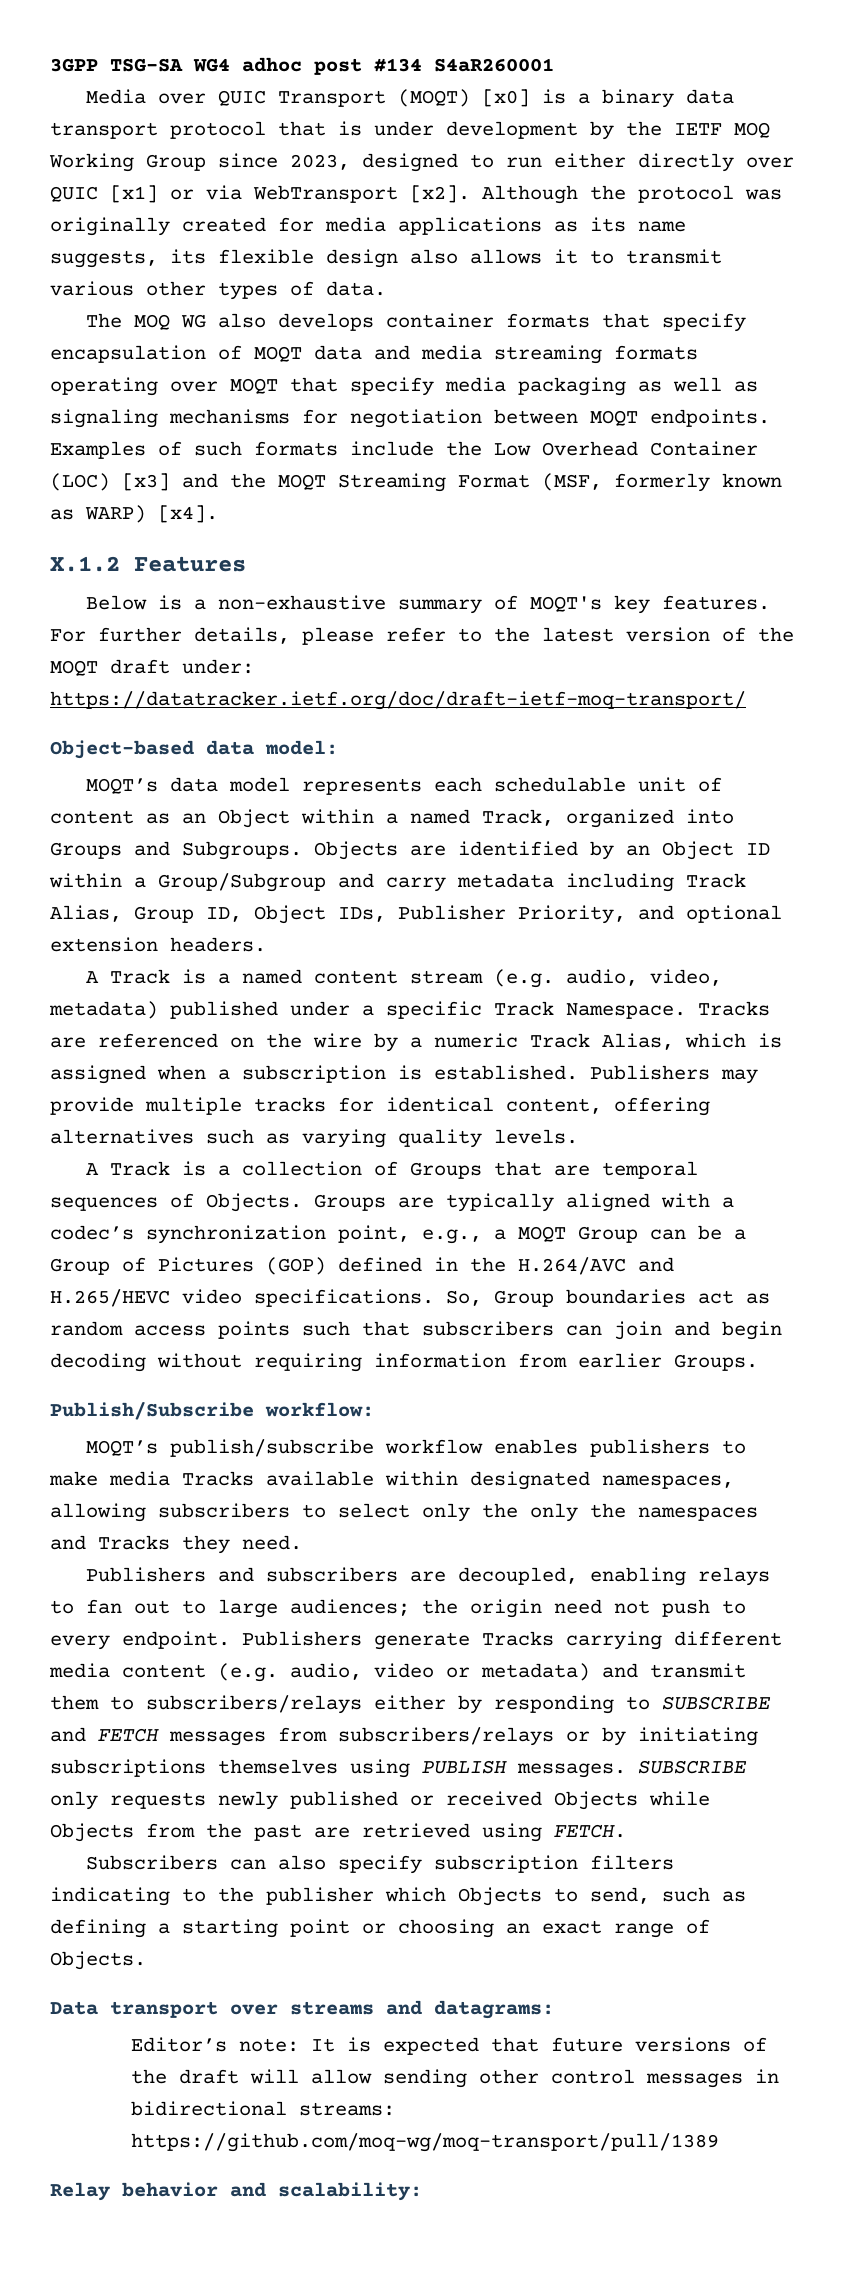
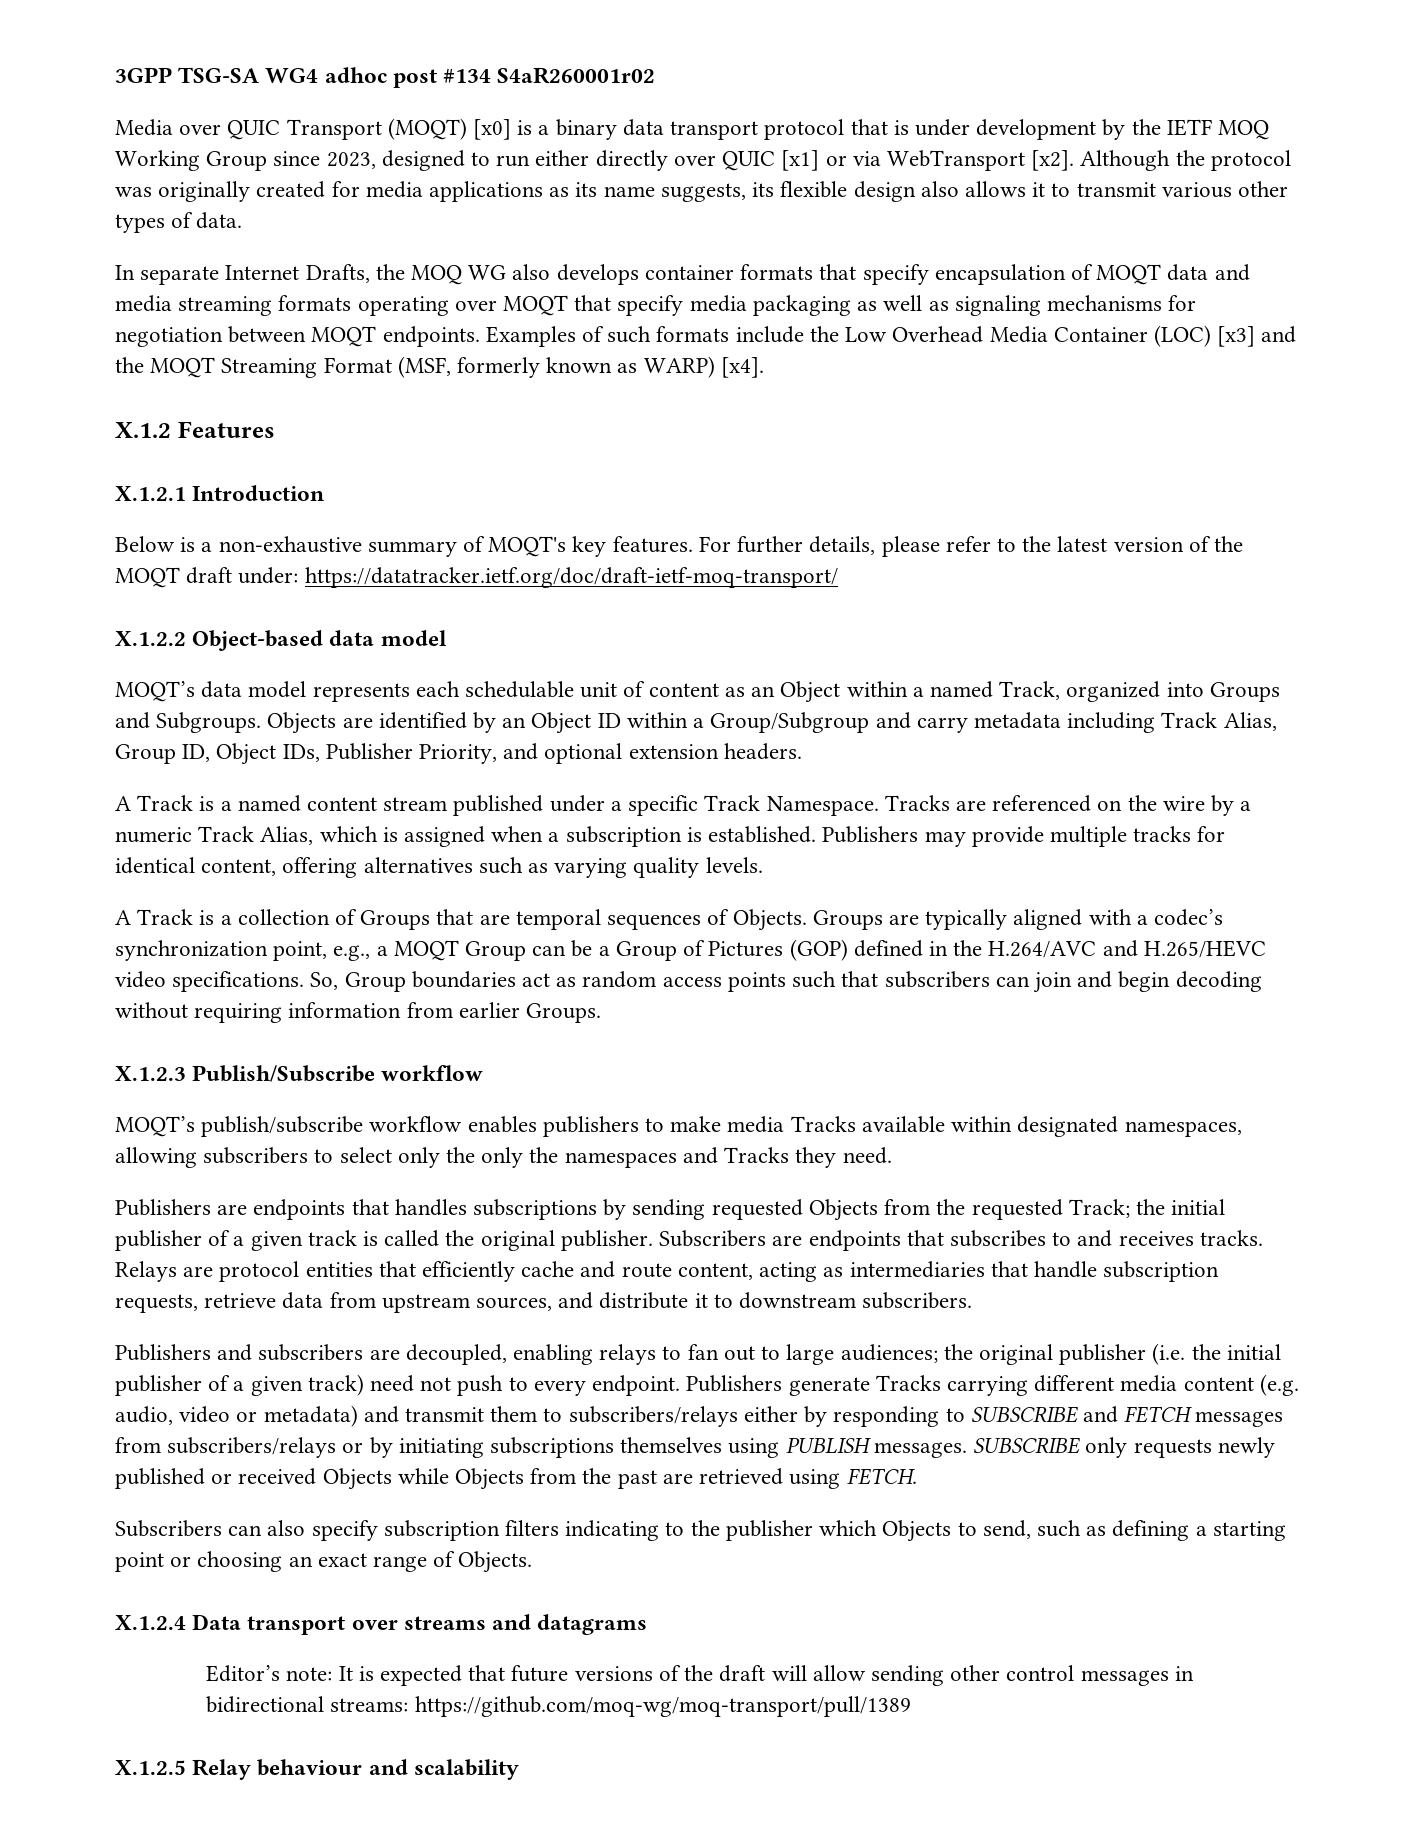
- 3GPP TSG-SA WG4 adhoc post #134 S4aR260001
+ 3GPP TSG-SA WG4 adhoc post #134 S4aR260001r02
- The MOQ WG also develops container formats that specify encapsulation of MOQT data and media streaming formats operating over MOQT that specify media packaging as well as signaling mechanisms for negotiation between MOQT endpoints.
+ In separate Internet Drafts, the MOQ WG also develops container formats that specify encapsulation of MOQT data and media streaming formats operating over MOQT that specify media packaging as well as signaling mechanisms for negotiation between MOQT endpoints.
- Examples of such formats include the Low Overhead Container (LOC) [x3] and the MOQT Streaming Format (MSF, formerly known as WARP) [x4].
+ Examples of such formats include the Low Overhead Media Container (LOC) [x3] and the MOQT Streaming Format (MSF, formerly known as WARP) [x4].
+ X.1.2.1 Introduction
- Object-based data model:
+ X.1.2.2 Object-based data model
- A Track is a named content stream (e.g. audio, video, metadata) published under a specific Track Namespace.
+ A Track is a named content stream published under a specific Track Namespace.
- Publish/Subscribe workflow:
+ X.1.2.3 Publish/Subscribe workflow
+ Publishers are endpoints that handles subscriptions by sending requested Objects from the requested Track; the initial publisher of a given track is called the original publisher. Subscribers are endpoints that subscribes to and receives tracks. Relays are protocol entities that efficiently cache and route content, acting as intermediaries that handle subscription requests, retrieve data from upstream sources, and distribute it to downstream subscribers.
- Publishers and subscribers are decoupled, enabling relays to fan out to large audiences; the origin need not push to every endpoint.
+ Publishers and subscribers are decoupled, enabling relays to fan out to large audiences; the original publisher (i.e. the initial publisher of a given track) need not push to every endpoint.
- Data transport over streams and datagrams:
+ X.1.2.4 Data transport over streams and datagrams
- Relay behavior and scalability:
+ X.1.2.5 Relay behaviour and scalability

